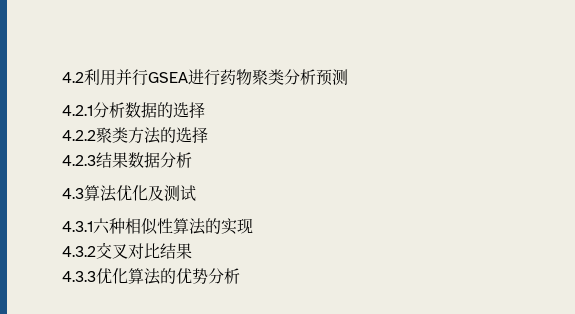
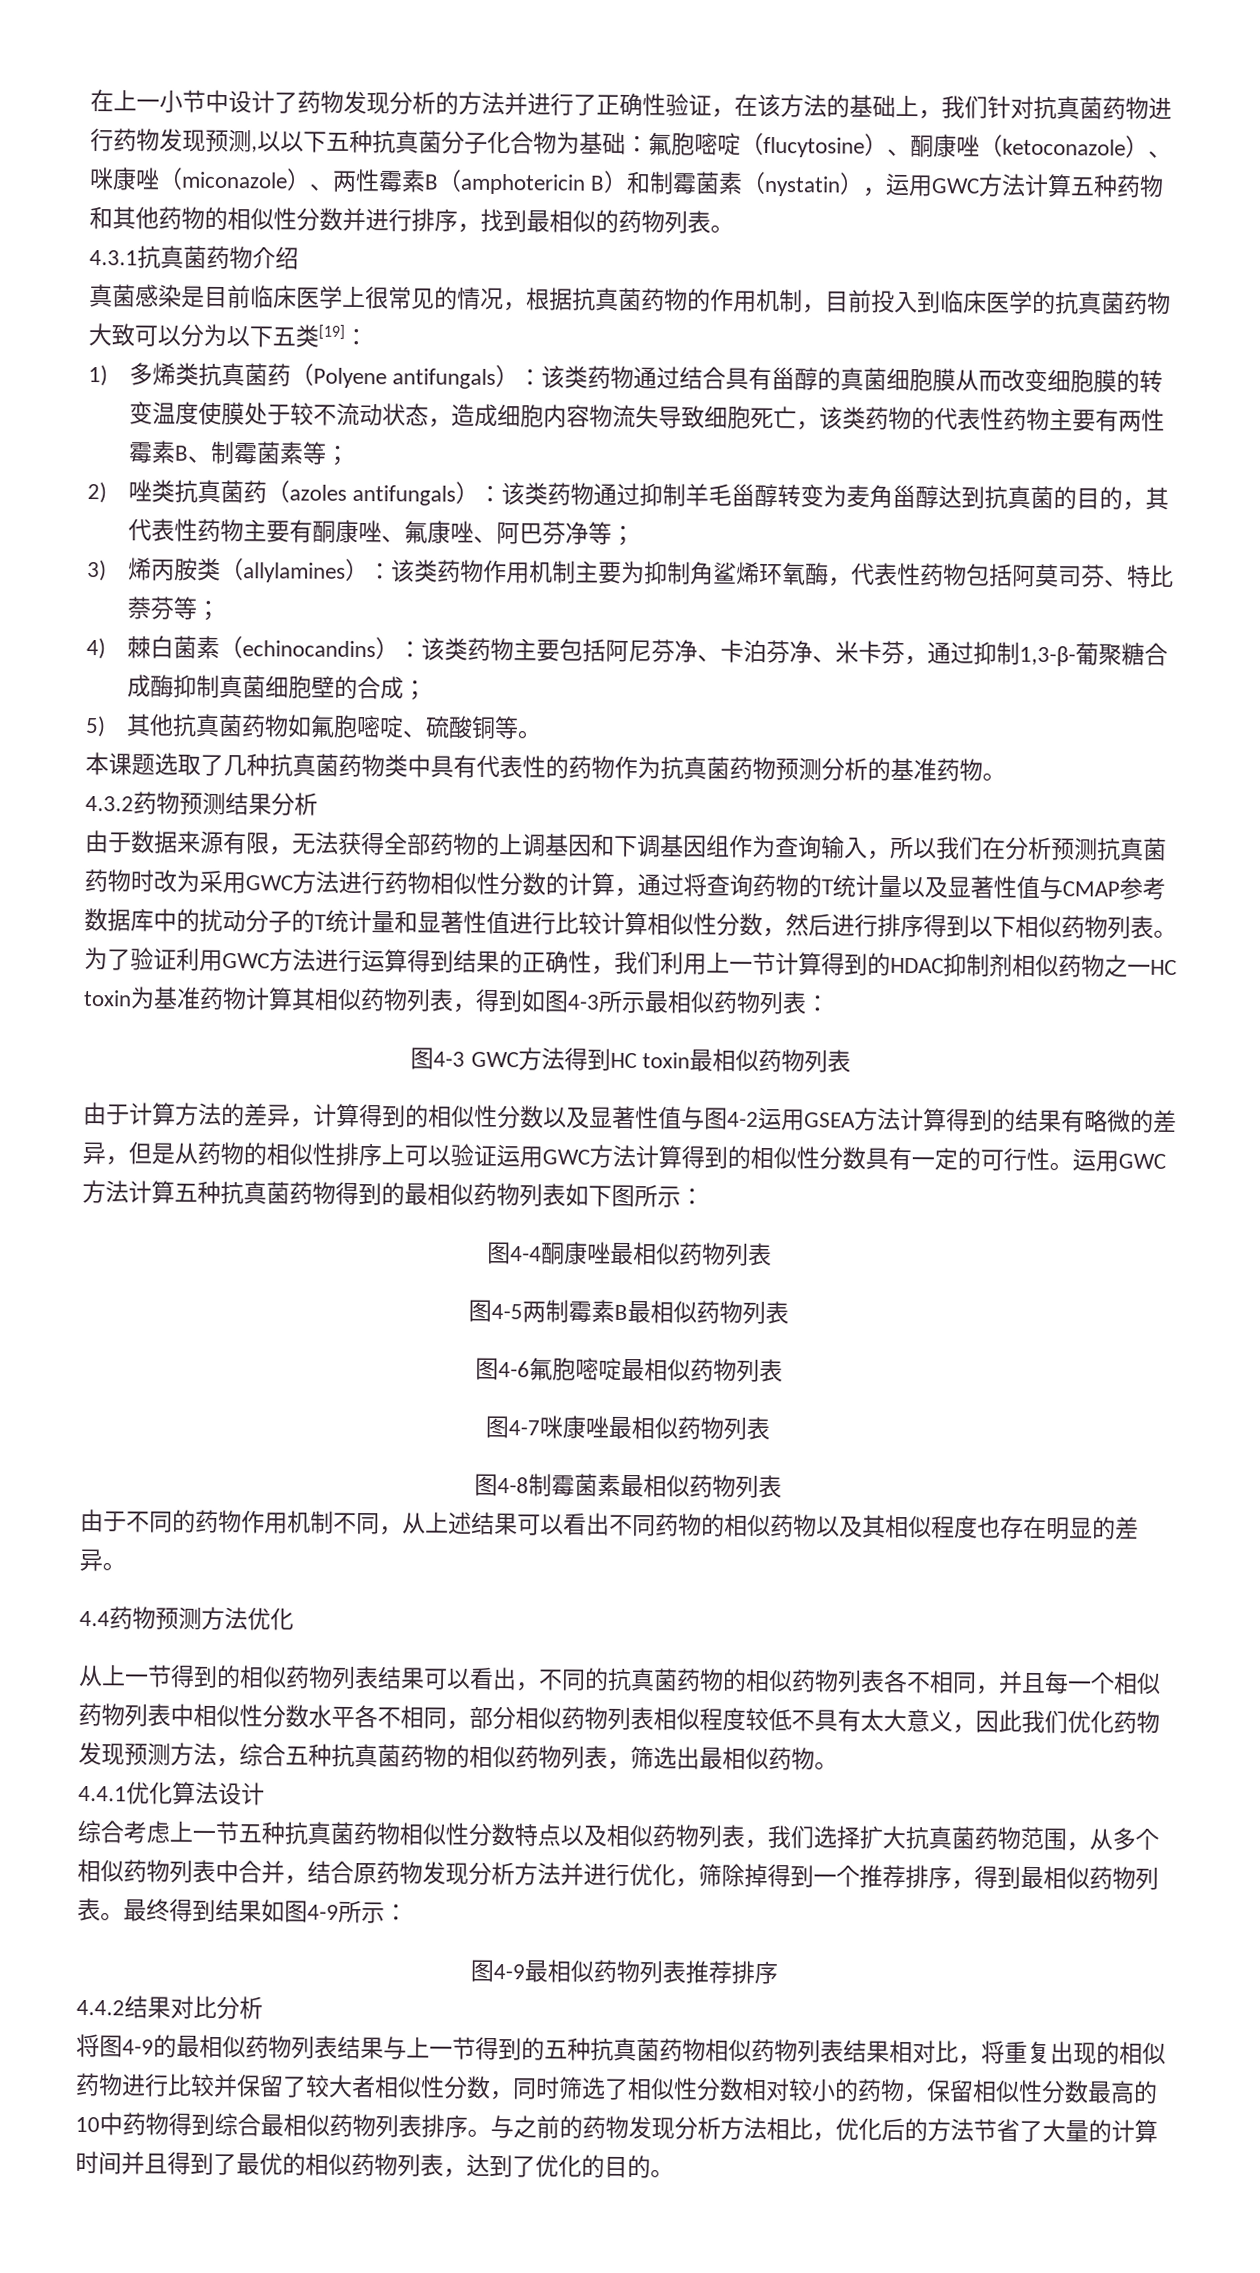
- 4.2利用并行GSEA进行药物聚类分析预测
- 4.2.1分析数据的选择
- 4.2.2聚类方法的选择
- 4.2.3结果数据分析
- 4.3算法优化及测试
- 4.3.1六种相似性算法的实现
- 4.3.2交叉对比结果
- 4.3.3优化算法的优势分析
+ 在上一小节中设计了药物发现分析的方法并进行了正确性验证，在该方法的基础上，我们针对抗真菌药物进行药物发现预测,以以下五种抗真菌分子化合物为基础：氟胞嘧啶（flucytosine）、酮康唑（ketoconazole）、咪康唑（miconazole）、两性霉素B（amphotericin B）和制霉菌素（nystatin），运用GWC方法计算五种药物和其他药物的相似性分数并进行排序，找到最相似的药物列表。
+ 4.3.1抗真菌药物介绍
+ 真菌感染是目前临床医学上很常见的情况，根据抗真菌药物的作用机制，目前投入到临床医学的抗真菌药物大致可以分为以下五类[19]：
+ 1)多烯类抗真菌药（Polyene antifungals）：该类药物通过结合具有甾醇的真菌细胞膜从而改变细胞膜的转变温度使膜处于较不流动状态，造成细胞内容物流失导致细胞死亡，该类药物的代表性药物主要有两性霉素B、制霉菌素等；
+ 2)唑类抗真菌药（azoles antifungals）：该类药物通过抑制羊毛甾醇转变为麦角甾醇达到抗真菌的目的，其代表性药物主要有酮康唑、氟康唑、阿巴芬净等；
+ 3)烯丙胺类（allylamines）：该类药物作用机制主要为抑制角鲨烯环氧酶，代表性药物包括阿莫司芬、特比萘芬等；
+ 4)棘白菌素（echinocandins）：该类药物主要包括阿尼芬净、卡泊芬净、米卡芬，通过抑制1,3-β-葡聚糖合成酶抑制真菌细胞壁的合成；
+ 5)其他抗真菌药物如氟胞嘧啶、硫酸铜等。
+ 本课题选取了几种抗真菌药物类中具有代表性的药物作为抗真菌药物预测分析的基准药物。
+ 4.3.2药物预测结果分析
+ 由于数据来源有限，无法获得全部药物的上调基因和下调基因组作为查询输入，所以我们在分析预测抗真菌药物时改为采用GWC方法进行药物相似性分数的计算，通过将查询药物的T统计量以及显著性值与CMAP参考数据库中的扰动分子的T统计量和显著性值进行比较计算相似性分数，然后进行排序得到以下相似药物列表。为了验证利用GWC方法进行运算得到结果的正确性，我们利用上一节计算得到的HDAC抑制剂相似药物之一HC toxin为基准药物计算其相似药物列表，得到如图4-3所示最相似药物列表：
+ 图4-3 GWC方法得到HC toxin最相似药物列表
+ 由于计算方法的差异，计算得到的相似性分数以及显著性值与图4-2运用GSEA方法计算得到的结果有略微的差异，但是从药物的相似性排序上可以验证运用GWC方法计算得到的相似性分数具有一定的可行性。运用GWC方法计算五种抗真菌药物得到的最相似药物列表如下图所示：
+ 图4-4酮康唑最相似药物列表
+ 图4-5两制霉素B最相似药物列表
+ 图4-6氟胞嘧啶最相似药物列表
+ 图4-7咪康唑最相似药物列表
+ 图4-8制霉菌素最相似药物列表
+ 由于不同的药物作用机制不同，从上述结果可以看出不同药物的相似药物以及其相似程度也存在明显的差异。
+ 4.4药物预测方法优化
+ 从上一节得到的相似药物列表结果可以看出，不同的抗真菌药物的相似药物列表各不相同，并且每一个相似药物列表中相似性分数水平各不相同，部分相似药物列表相似程度较低不具有太大意义，因此我们优化药物发现预测方法，综合五种抗真菌药物的相似药物列表，筛选出最相似药物。
+ 4.4.1优化算法设计
+ 综合考虑上一节五种抗真菌药物相似性分数特点以及相似药物列表，我们选择扩大抗真菌药物范围，从多个相似药物列表中合并，结合原药物发现分析方法并进行优化，筛除掉得到一个推荐排序，得到最相似药物列表。最终得到结果如图4-9所示：
+ 图4-9最相似药物列表推荐排序
+ 4.4.2结果对比分析
+ 将图4-9的最相似药物列表结果与上一节得到的五种抗真菌药物相似药物列表结果相对比，将重复出现的相似药物进行比较并保留了较大者相似性分数，同时筛选了相似性分数相对较小的药物，保留相似性分数最高的10中药物得到综合最相似药物列表排序。与之前的药物发现分析方法相比，优化后的方法节省了大量的计算时间并且得到了最优的相似药物列表，达到了优化的目的。

